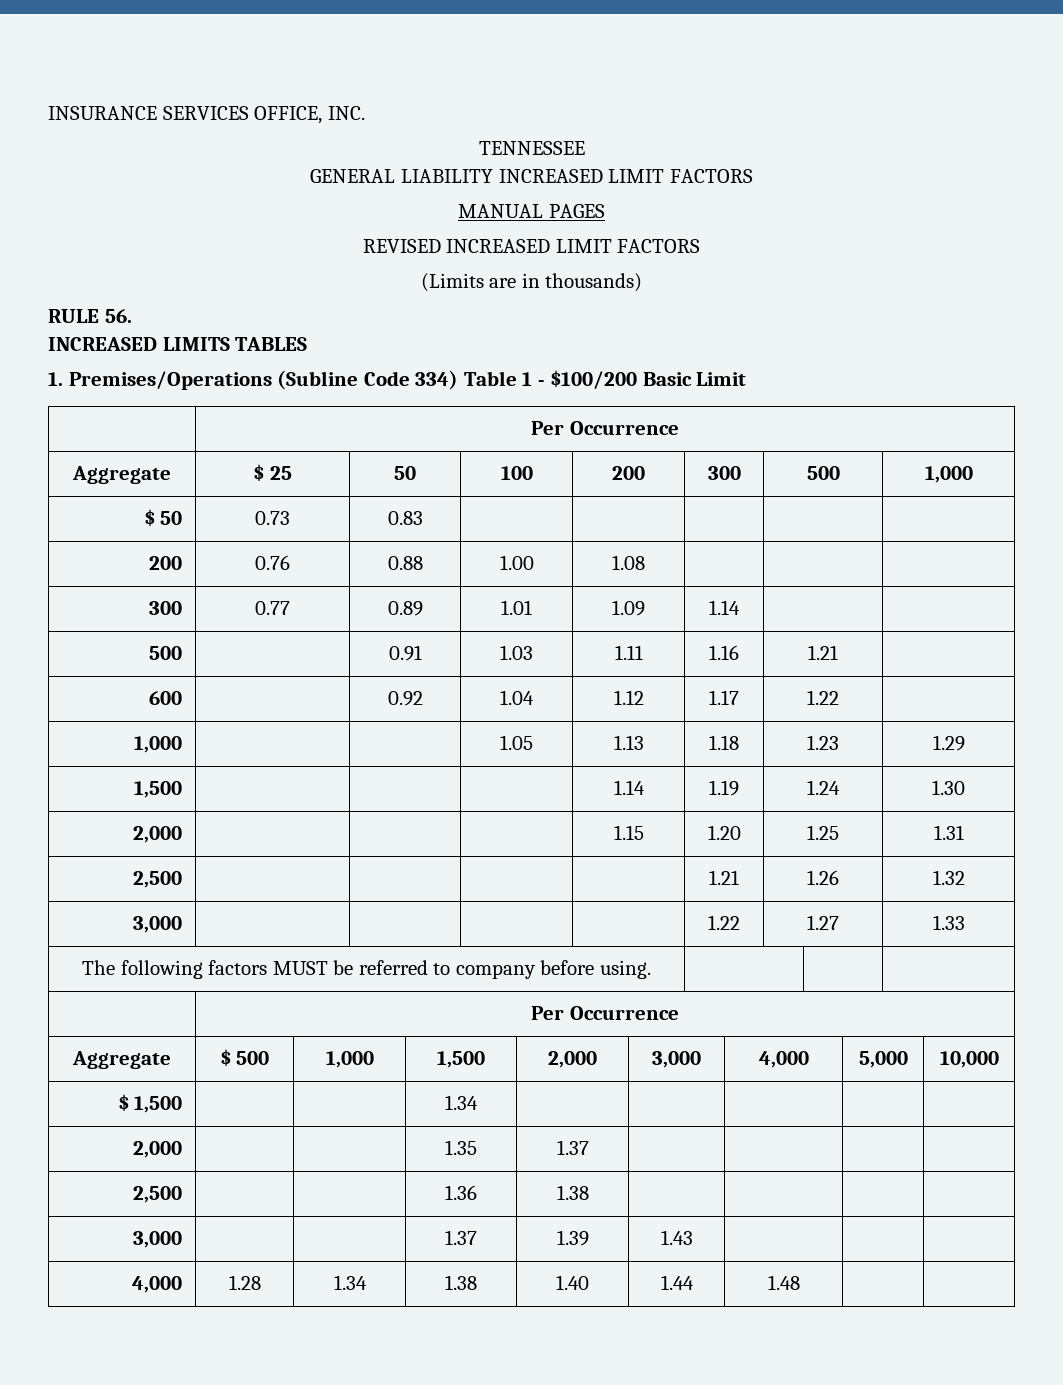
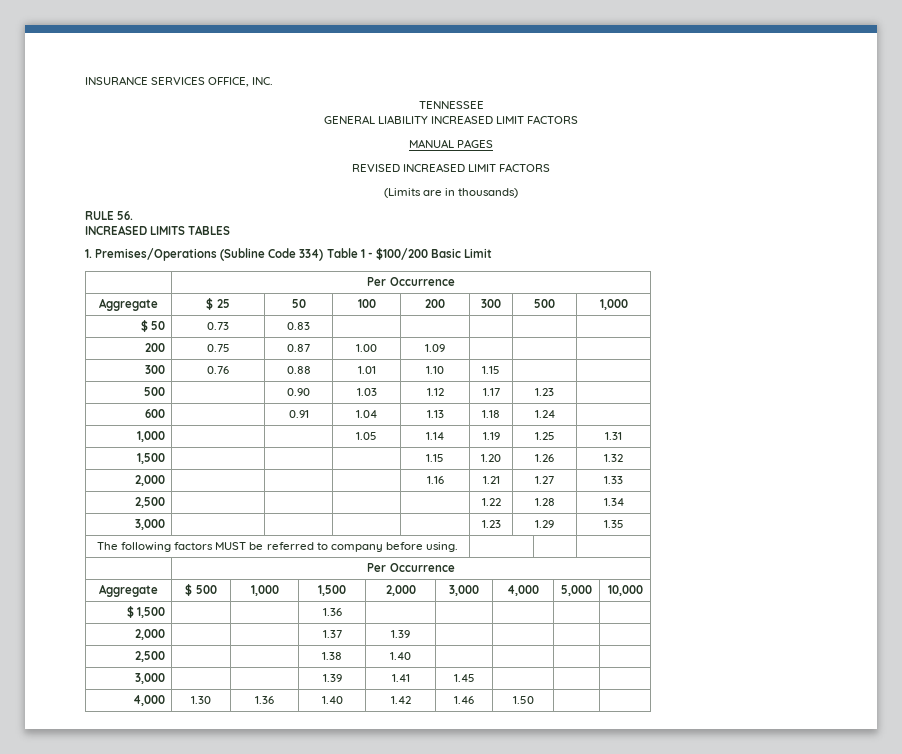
- 200 | 0.76 | 0.88 | 1.00 | 1.08 | | |
- 300 | 0.77 | 0.89 | 1.01 | 1.09 | 1.14 | |
+ 200 | 0.75 | 0.87 | 1.00 | 1.09 | | |
+ 300 | 0.76 | 0.88 | 1.01 | 1.10 | 1.15 | |
- 500 | | 0.91 | 1.03 | 1.11 | 1.16 | 1.21 |
+ 500 | | 0.90 | 1.03 | 1.12 | 1.17 | 1.23 |
- 600 | | 0.92 | 1.04 | 1.12 | 1.17 | 1.22 |
+ 600 | | 0.91 | 1.04 | 1.13 | 1.18 | 1.24 |
- 1,000 | | | 1.05 | 1.13 | 1.18 | 1.23 | 1.29
- 1,500 | | | | 1.14 | 1.19 | 1.24 | 1.30
- 2,000 | | | | 1.15 | 1.20 | 1.25 | 1.31
- 2,500 | | | | | 1.21 | 1.26 | 1.32
- 3,000 | | | | | 1.22 | 1.27 | 1.33
+ 1,000 | | | 1.05 | 1.14 | 1.19 | 1.25 | 1.31
+ 1,500 | | | | 1.15 | 1.20 | 1.26 | 1.32
+ 2,000 | | | | 1.16 | 1.21 | 1.27 | 1.33
+ 2,500 | | | | | 1.22 | 1.28 | 1.34
+ 3,000 | | | | | 1.23 | 1.29 | 1.35
- $ 1,500 | | | 1.34 | | | | |
- 2,000 | | | 1.35 | 1.37 | | | |
- 2,500 | | | 1.36 | 1.38 | | | |
- 3,000 | | | 1.37 | 1.39 | 1.43 | | |
- 4,000 | 1.28 | 1.34 | 1.38 | 1.40 | 1.44 | 1.48 | |
+ $ 1,500 | | | 1.36 | | | | |
+ 2,000 | | | 1.37 | 1.39 | | | |
+ 2,500 | | | 1.38 | 1.40 | | | |
+ 3,000 | | | 1.39 | 1.41 | 1.45 | | |
+ 4,000 | 1.30 | 1.36 | 1.40 | 1.42 | 1.46 | 1.50 | |

